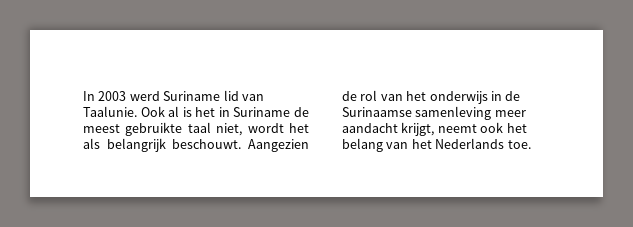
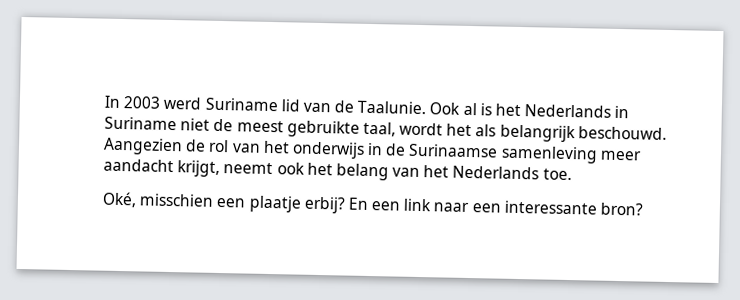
- In 2003 werd Suriname lid van Taalunie.
+ In 2003 werd Suriname lid van de Taalunie.
- Ook al is het in Suriname de meest gebruikte taal niet, wordt het als belangrijk beschouwt.
+ Ook al is het Nederlands in Suriname niet de meest gebruikte taal, wordt het als belangrijk beschouwd.
+ Oké, misschien een plaatje erbij? En een link naar een interessante bron?

